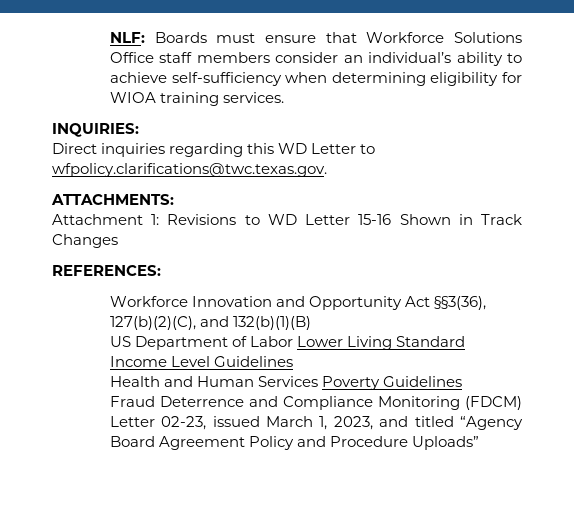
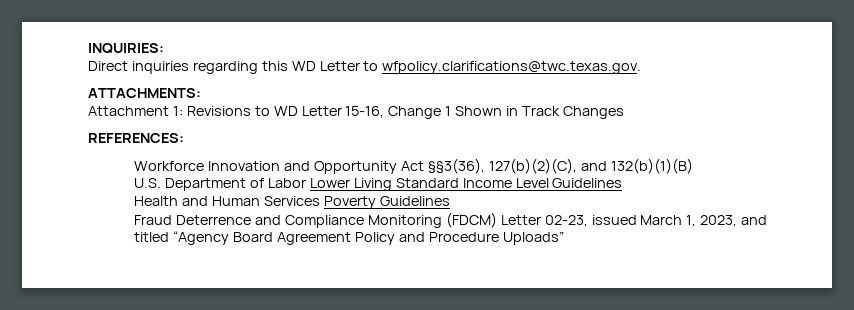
- NLF: Boards must ensure that Workforce Solutions Office staff members consider an individual’s ability to achieve self-sufficiency when determining eligibility for WIOA training services.
- Attachment 1: Revisions to WD Letter 15-16 Shown in Track Changes
+ Attachment 1: Revisions to WD Letter 15-16, Change 1 Shown in Track Changes
- US Department of Labor Lower Living Standard Income Level Guidelines
+ U.S. Department of Labor Lower Living Standard Income Level Guidelines

